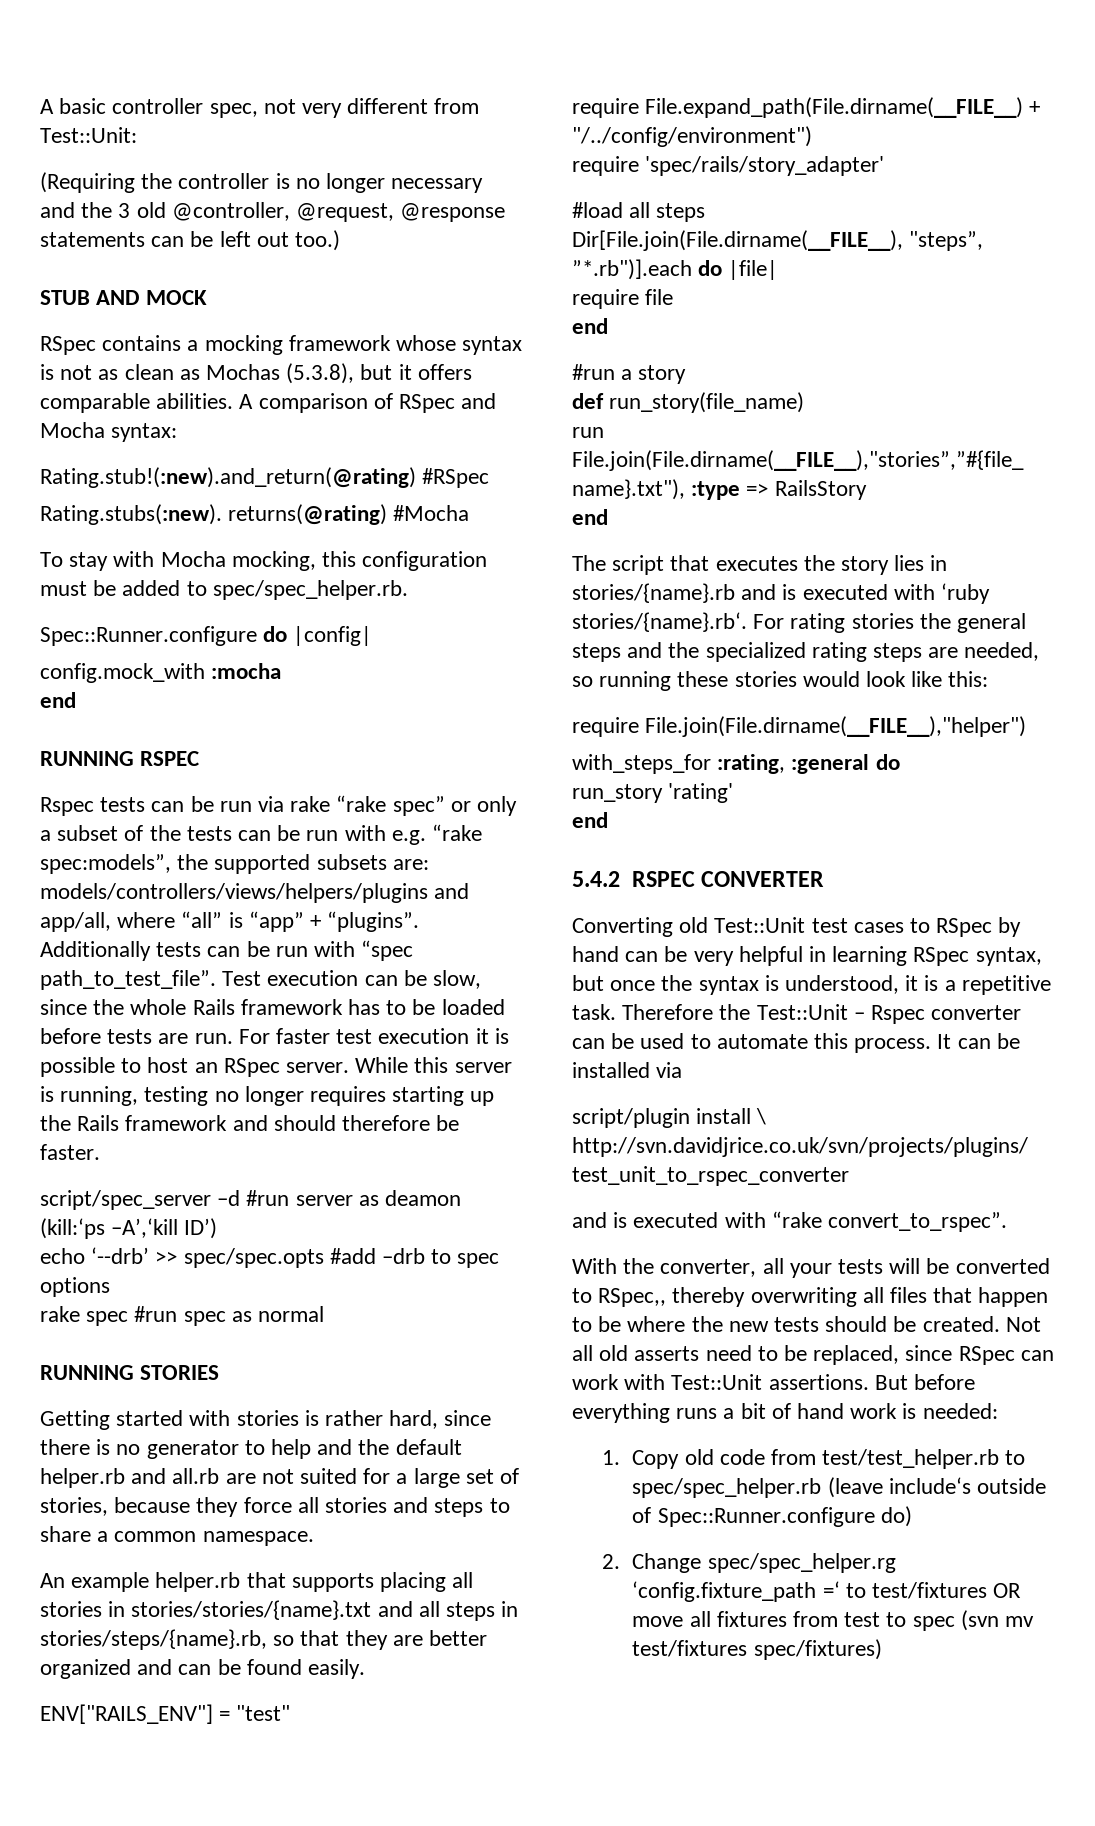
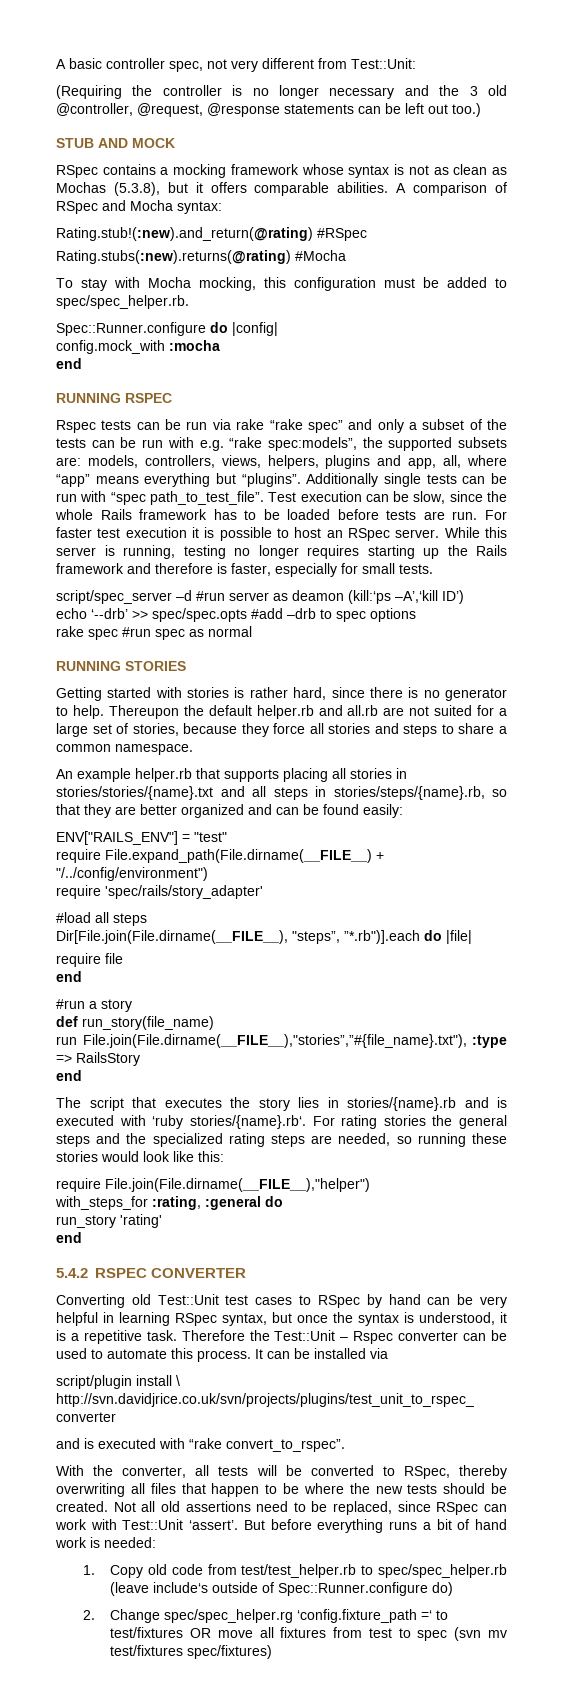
- Rating.stubs(:new). returns(@rating) #Mocha
+ Rating.stubs(:new).returns(@rating) #Mocha
- Rspec tests can be run via rake “rake spec” or only a subset of the tests can be run with e.g. “rake spec:models”, the supported subsets are: models/controllers/views/helpers/plugins and app/all, where “all” is “app” + “plugins”.
+ Rspec tests can be run via rake “rake spec” and only a subset of the tests can be run with e.g. “rake spec:models”, the supported subsets are: models, controllers, views, helpers, plugins and app, all, where “app” means everything but “plugins”.
- Additionally tests can be run with “spec path_to_test_file”.
+ Additionally single tests can be run with “spec path_to_test_file”.
- While this server is running, testing no longer requires starting up the Rails framework and should therefore be faster.
+ While this server is running, testing no longer requires starting up the Rails framework and therefore is faster, especially for small tests.
- Getting started with stories is rather hard, since there is no generator to help and the default helper.rb and all.rb are not suited for a large set of stories, because they force all stories and steps to share a common namespace.
+ Getting started with stories is rather hard, since there is no generator to help. Thereupon the default helper.rb and all.rb are not suited for a large set of stories, because they force all stories and steps to share a common namespace.
- An example helper.rb that supports placing all stories in stories/stories/{name}.txt and all steps in stories/steps/{name}.rb, so that they are better organized and can be found easily.
+ An example helper.rb that supports placing all stories in stories/stories/{name}.txt and all steps in stories/steps/{name}.rb, so that they are better organized and can be found easily:
- With the converter, all your tests will be converted to RSpec,, thereby overwriting all files that happen to be where the new tests should be created.
+ With the converter, all tests will be converted to RSpec, thereby overwriting all files that happen to be where the new tests should be created.
- Not all old asserts need to be replaced, since RSpec can work with Test::Unit assertions.
+ Not all old assertions need to be replaced, since RSpec can work with Test::Unit ‘assert’.

